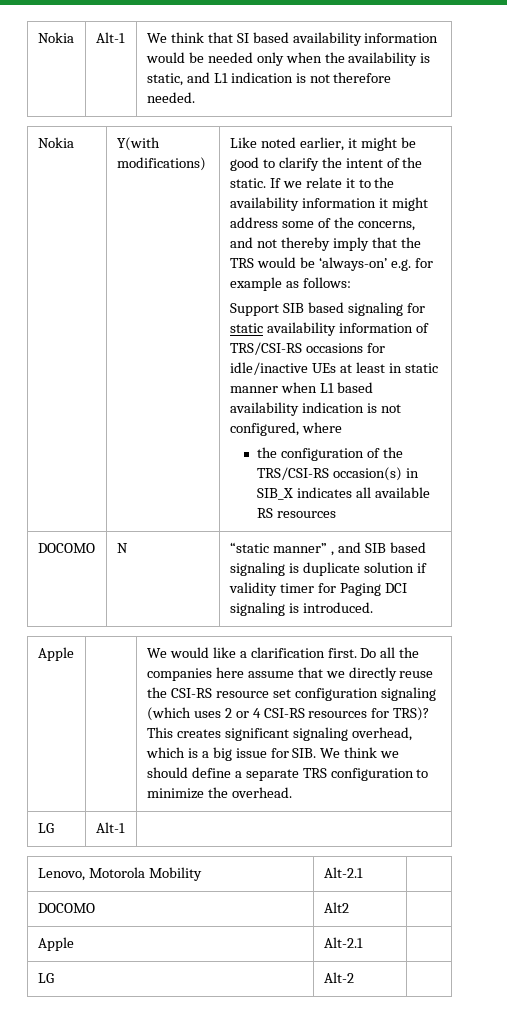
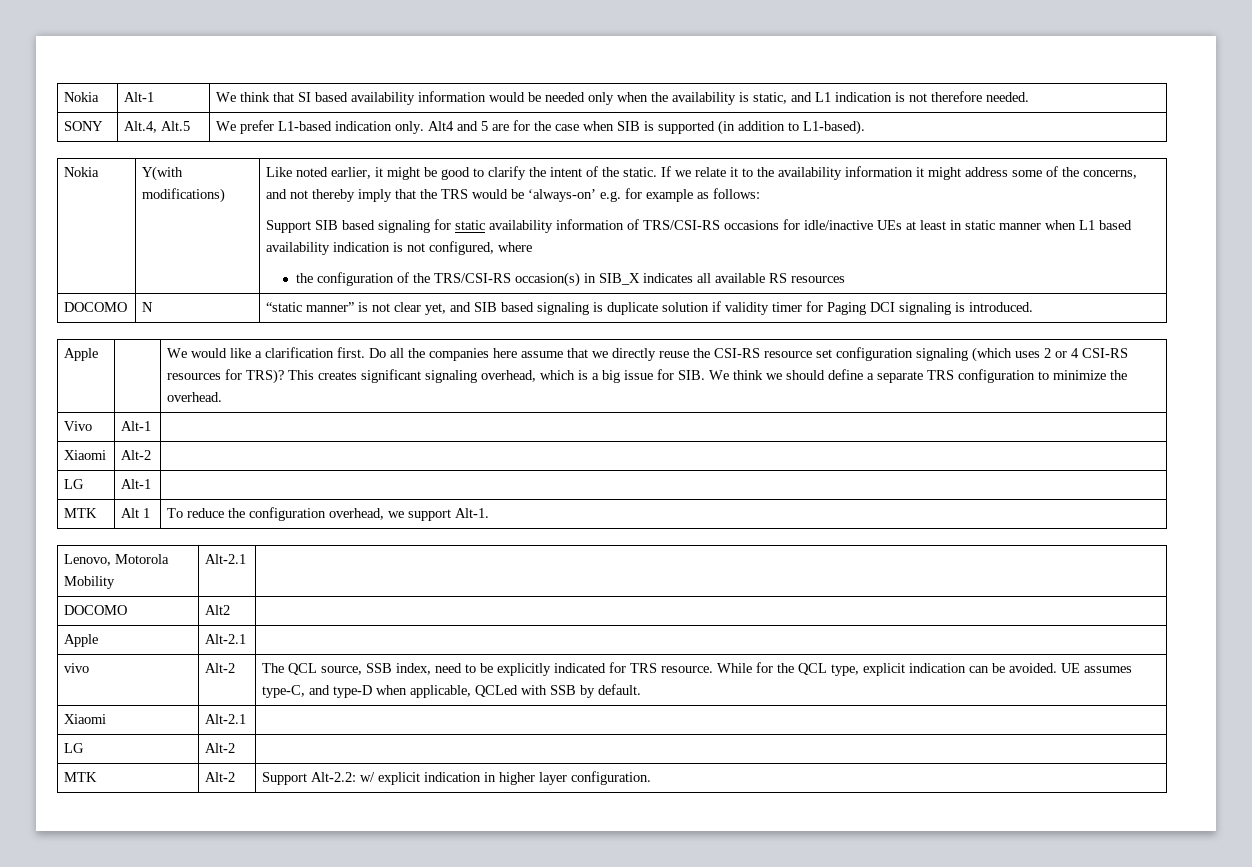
+ SONY | Alt.4, Alt.5 | We prefer L1-based indication only. Alt4 and 5 are for the case when SIB is supported (in addition to L1-based).
- DOCOMO | N | “static manner” , and SIB based signaling is duplicate solution if validity timer for Paging DCI signaling is introduced.
+ DOCOMO | N | “static manner” is not clear yet, and SIB based signaling is duplicate solution if validity timer for Paging DCI signaling is introduced.
+ Vivo | Alt-1 |
+ Xiaomi | Alt-2 |
  LG | Alt-1 |
+ MTK | Alt 1 | To reduce the configuration overhead, we support Alt-1.
+ vivo | Alt-2 | The QCL source, SSB index, need to be explicitly indicated for TRS resource. While for the QCL type, explicit indication can be avoided. UE assumes type-C, and type-D when applicable, QCLed with SSB by default.
+ Xiaomi | Alt-2.1 |
  LG | Alt-2 |
+ MTK | Alt-2 | Support Alt-2.2: w/ explicit indication in higher layer configuration.

